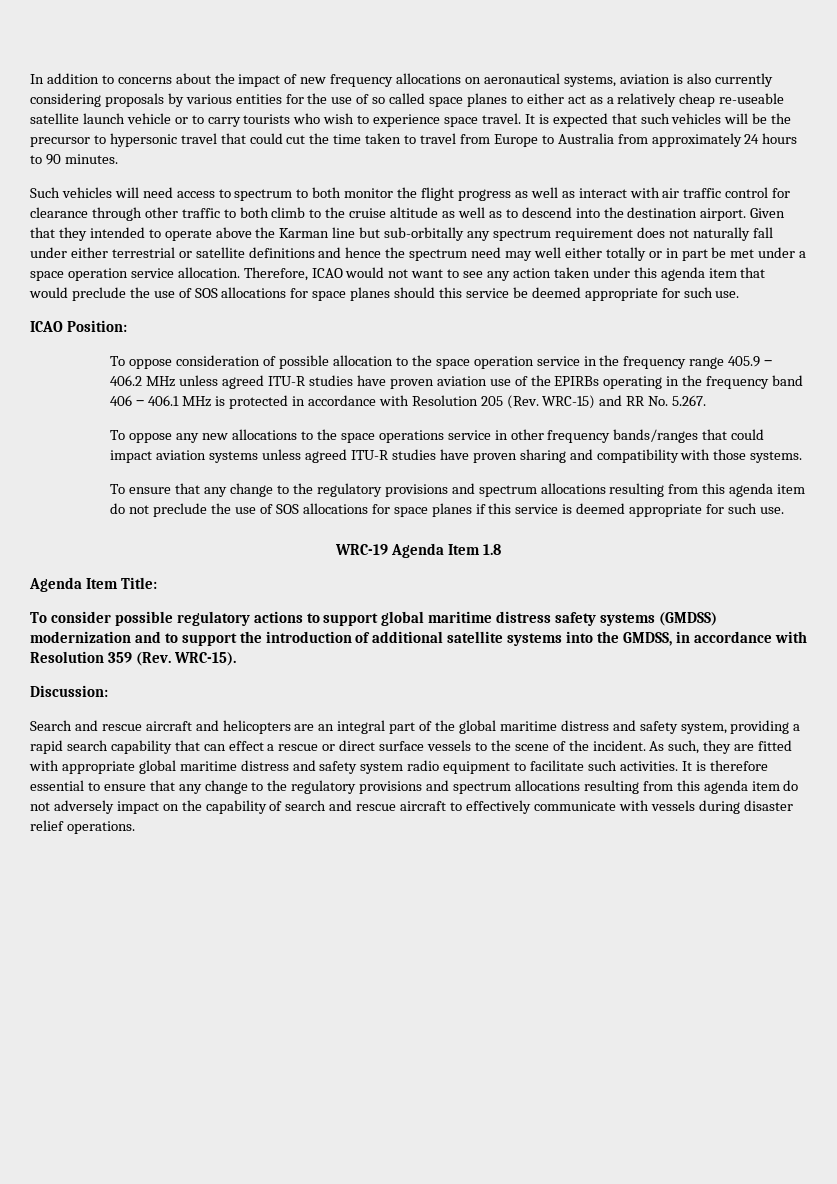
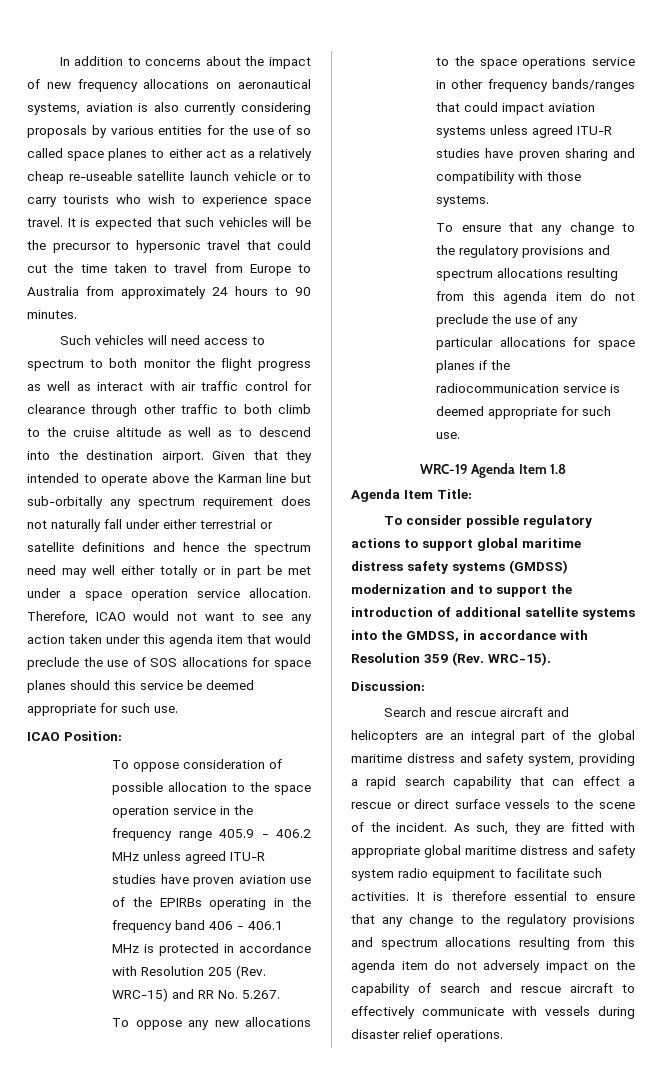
- To ensure that any change to the regulatory provisions and spectrum allocations resulting from this agenda item do not preclude the use of SOS allocations for space planes if this service is deemed appropriate for such use.
+ To ensure that any change to the regulatory provisions and spectrum allocations resulting from this agenda item do not preclude the use of any particular allocations for space planes if the radiocommunication service is deemed appropriate for such use.

